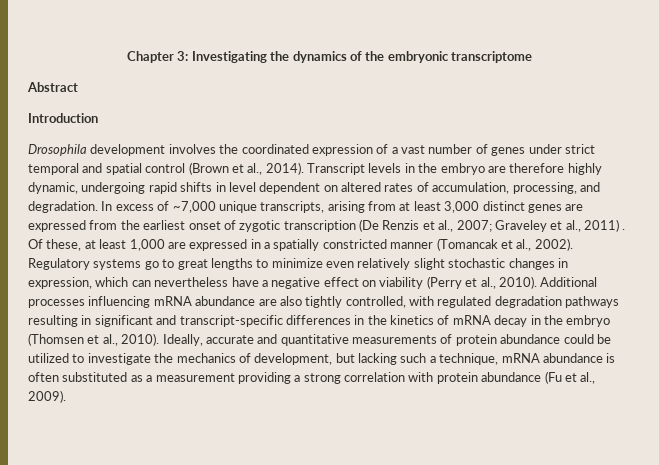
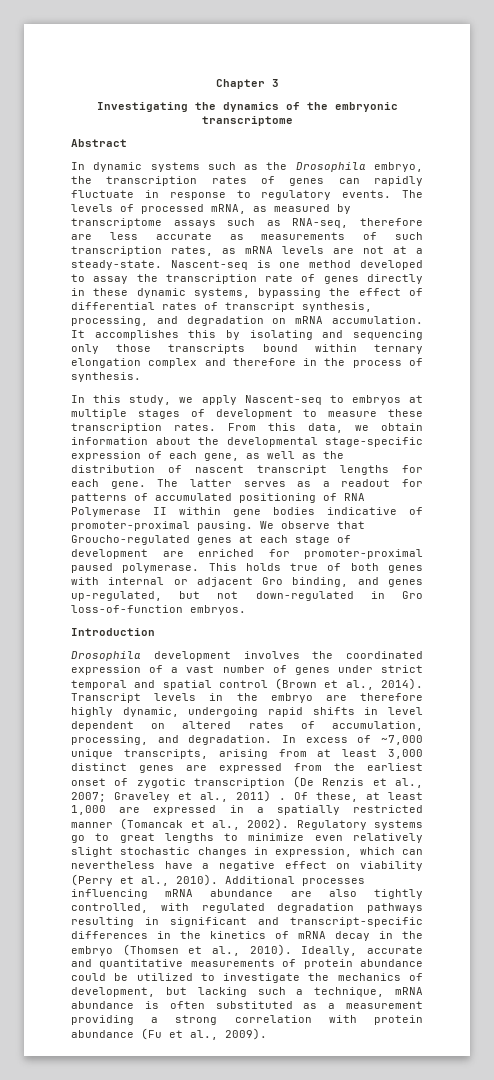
- Chapter 3: Investigating the dynamics of the embryonic transcriptome
+ Chapter 3
+ Investigating the dynamics of the embryonic transcriptome
+ In dynamic systems such as the Drosophila embryo, the transcription rates of genes can rapidly fluctuate in response to regulatory events. The levels of processed mRNA, as measured by transcriptome assays such as RNA-seq, therefore are less accurate as measurements of such transcription rates, as mRNA levels are not at a steady-state. Nascent-seq is one method developed to assay the transcription rate of genes directly in these dynamic systems, bypassing the effect of differential rates of transcript synthesis, processing, and degradation on mRNA accumulation. It accomplishes this by isolating and sequencing only those transcripts bound within ternary elongation complex and therefore in the process of synthesis.
+ In this study, we apply Nascent-seq to embryos at multiple stages of development to measure these transcription rates. From this data, we obtain information about the developmental stage-specific expression of each gene, as well as the distribution of nascent transcript lengths for each gene. The latter serves as a readout for patterns of accumulated positioning of RNA Polymerase II within gene bodies indicative of promoter-proximal pausing. We observe that Groucho-regulated genes at each stage of development are enriched for promoter-proximal paused polymerase. This holds true of both genes with internal or adjacent Gro binding, and genes up-regulated, but not down-regulated in Gro loss-of-function embryos.
- Of these, at least 1,000 are expressed in a spatially constricted manner (Tomancak et al., 2002).
+ Of these, at least 1,000 are expressed in a spatially restricted manner (Tomancak et al., 2002).

